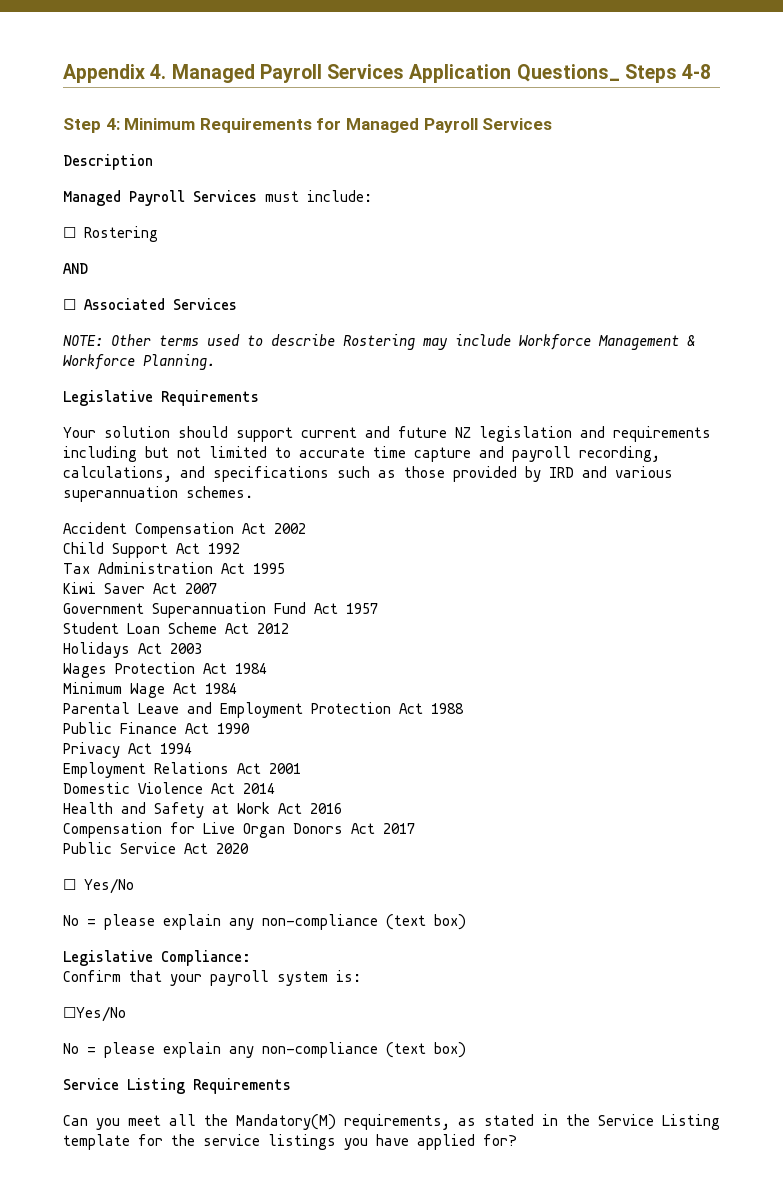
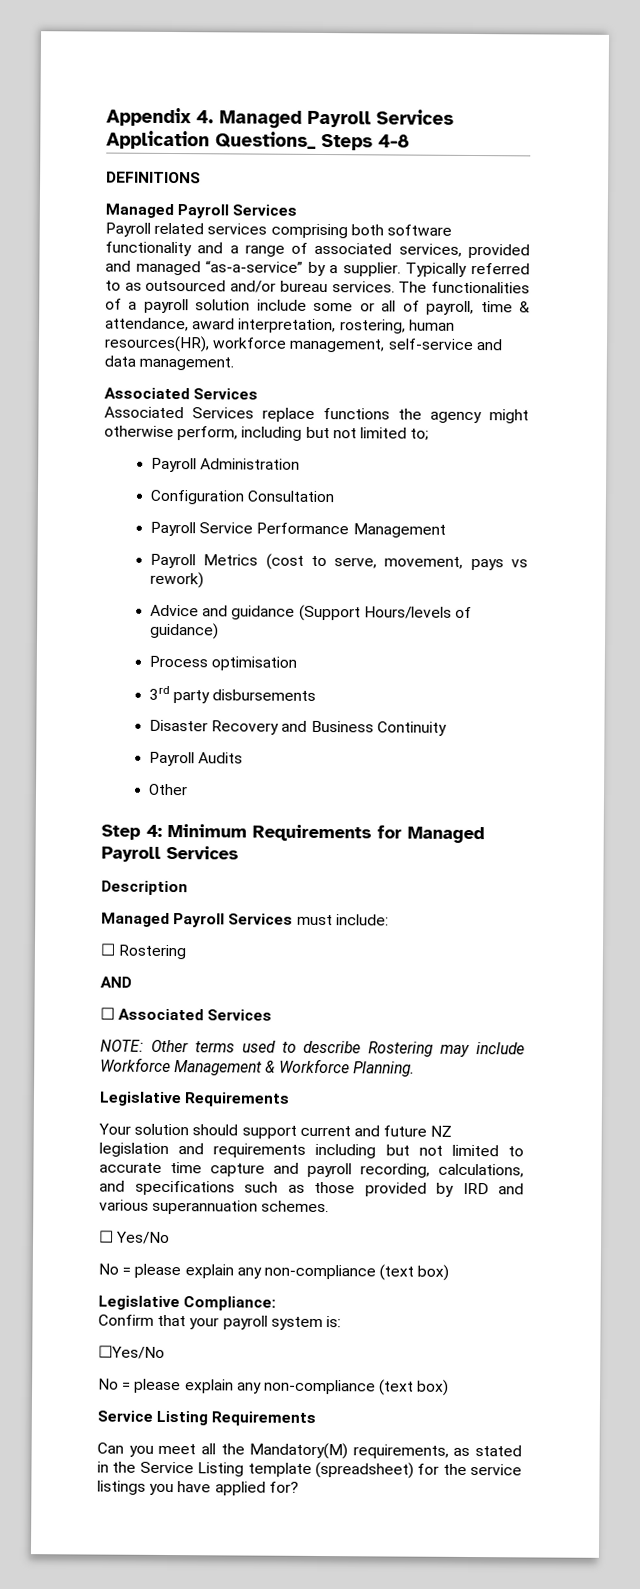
+ DEFINITIONS
+ Managed Payroll Services
+ Payroll related services comprising both software functionality and a range of associated services, provided and managed “as-a-service” by a supplier. Typically referred to as outsourced and/or bureau services. The functionalities of a payroll solution include some or all of payroll, time & attendance, award interpretation, rostering, human resources(HR), workforce management, self-service and data management.
+ Associated Services
+ Associated Services replace functions the agency might otherwise perform, including but not limited to;
+ Payroll Administration
+ Configuration Consultation
+ Payroll Service Performance Management
+ Payroll Metrics (cost to serve, movement, pays vs rework)
+ Advice and guidance (Support Hours/levels of guidance)
+ Process optimisation
+ 3rd party disbursements
+ Disaster Recovery and Business Continuity
+ Payroll Audits
+ Other
- Accident Compensation Act 2002
- Child Support Act 1992
- Tax Administration Act 1995
- Kiwi Saver Act 2007
- Government Superannuation Fund Act 1957
- Student Loan Scheme Act 2012
- Holidays Act 2003
- Wages Protection Act 1984
- Minimum Wage Act 1984
- Parental Leave and Employment Protection Act 1988
- Public Finance Act 1990
- Privacy Act 1994
- Employment Relations Act 2001
- Domestic Violence Act 2014
- Health and Safety at Work Act 2016
- Compensation for Live Organ Donors Act 2017
- Public Service Act 2020
- Can you meet all the Mandatory(M) requirements, as stated in the Service Listing template for the service listings you have applied for?
+ Can you meet all the Mandatory(M) requirements, as stated in the Service Listing template (spreadsheet) for the service listings you have applied for?

